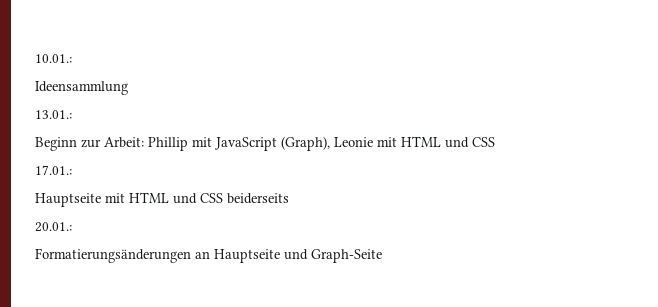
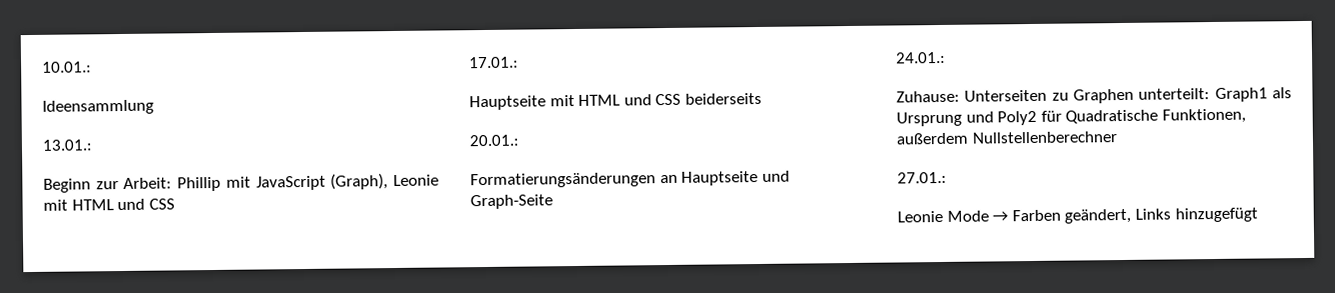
+ 24.01.:
+ Zuhause: Unterseiten zu Graphen unterteilt: Graph1 als Ursprung und Poly2 für Quadratische Funktionen, außerdem Nullstellenberechner
+ 27.01.:
+ Leonie Mode → Farben geändert, Links hinzugefügt

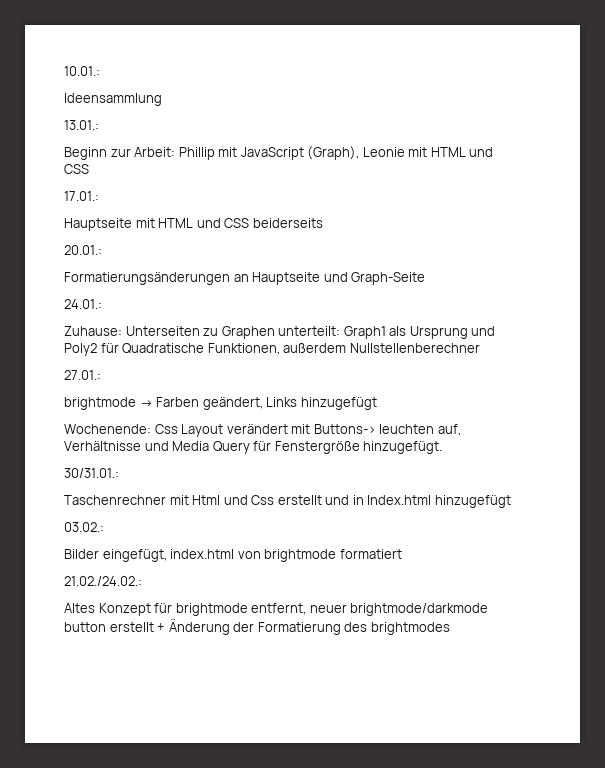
- Leonie Mode → Farben geändert, Links hinzugefügt
+ brightmode → Farben geändert, Links hinzugefügt
+ Wochenende: Css Layout verändert mit Buttons-> leuchten auf, Verhältnisse und Media Query für Fenstergröße hinzugefügt.
+ 30/31.01.:
+ Taschenrechner mit Html und Css erstellt und in Index.html hinzugefügt
+ 03.02.:
+ Bilder eingefügt, index.html von brightmode formatiert
+ 21.02./24.02.:
+ Altes Konzept für brightmode entfernt, neuer brightmode/darkmode button erstellt + Änderung der Formatierung des brightmodes

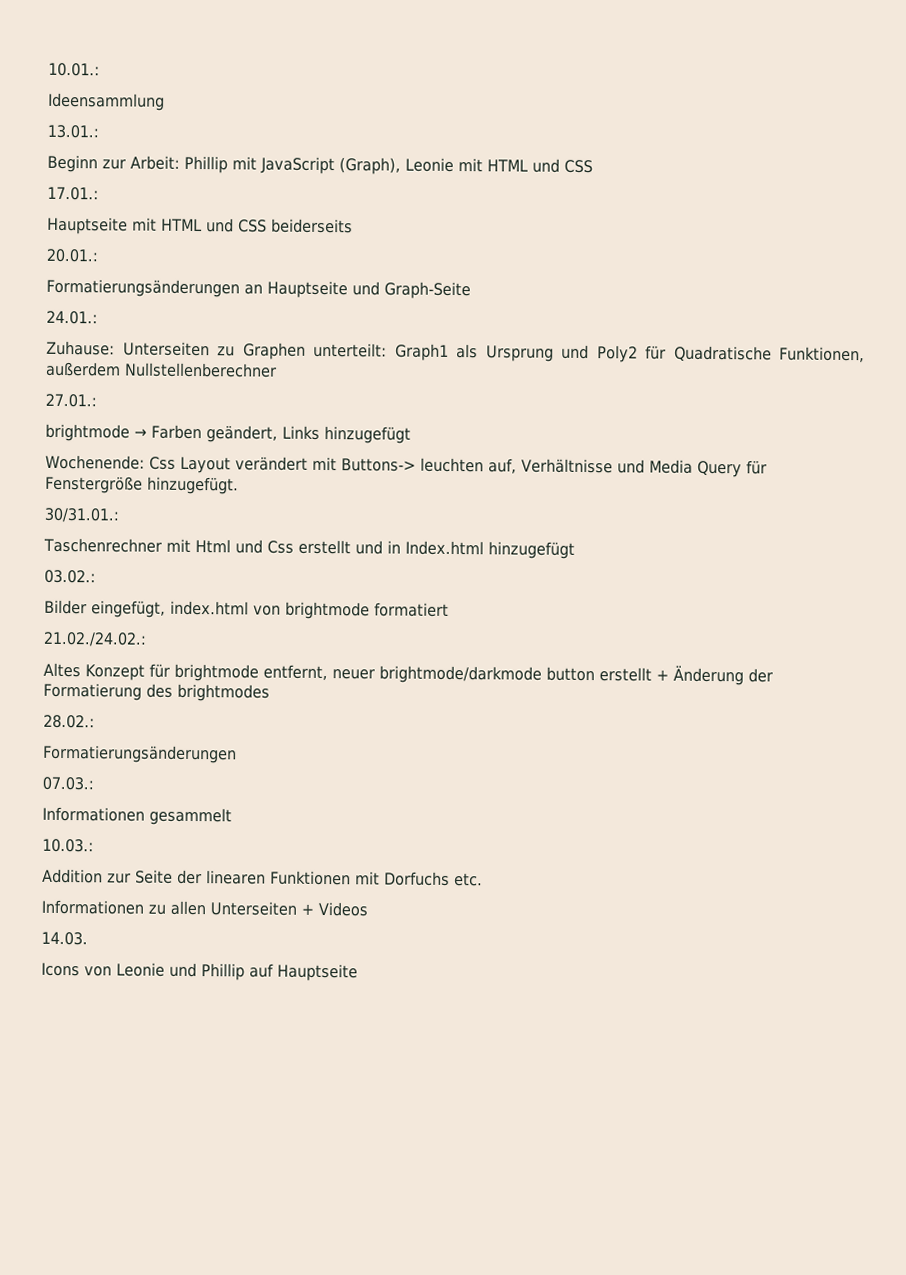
+ 28.02.:
+ Formatierungsänderungen
+ 07.03.:
+ Informationen gesammelt
+ 10.03.:
+ Addition zur Seite der linearen Funktionen mit Dorfuchs etc.
+ Informationen zu allen Unterseiten + Videos
+ 14.03.
+ Icons von Leonie und Phillip auf Hauptseite

